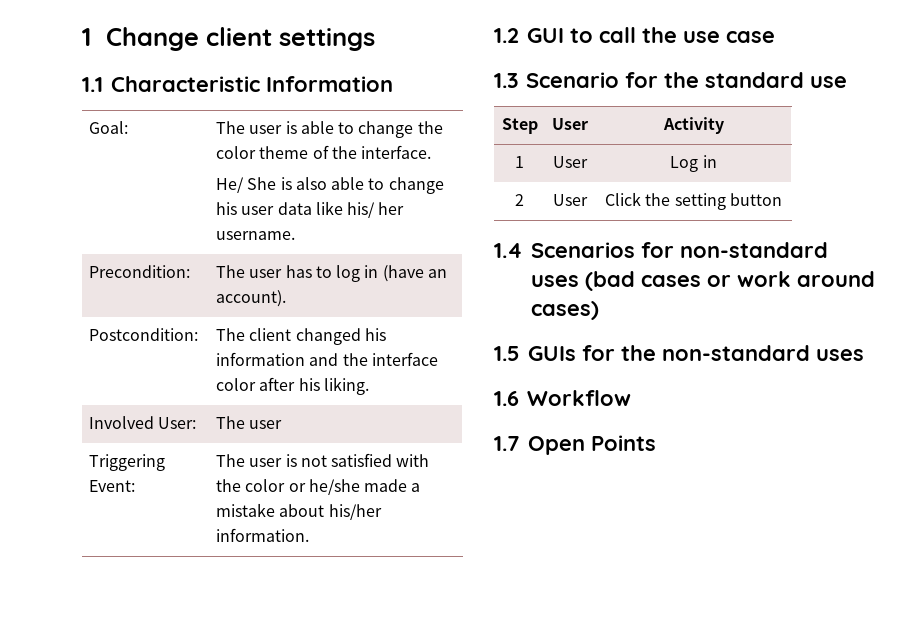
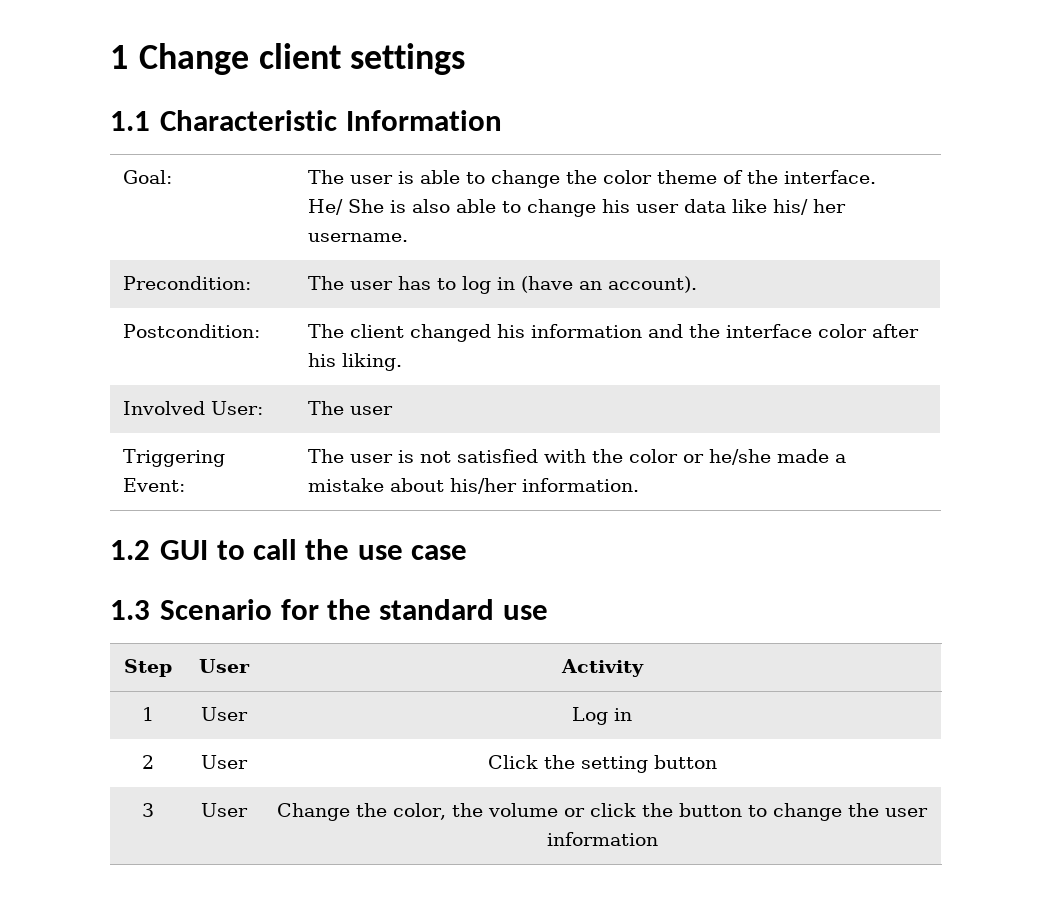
- 1.4 Scenarios for non-standard uses (bad cases or work around cases)
- 1.5 GUIs for the non-standard uses
- 1.6 Workflow
- 1.7 Open Points
+ 3 | User | Change the color, the volume or click the button to change the user information

